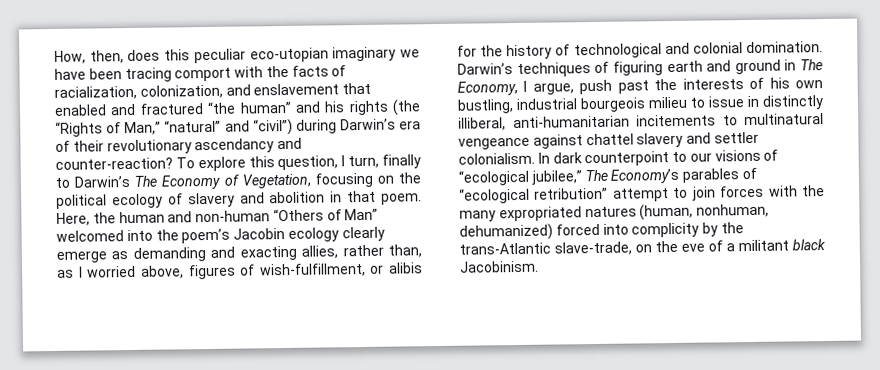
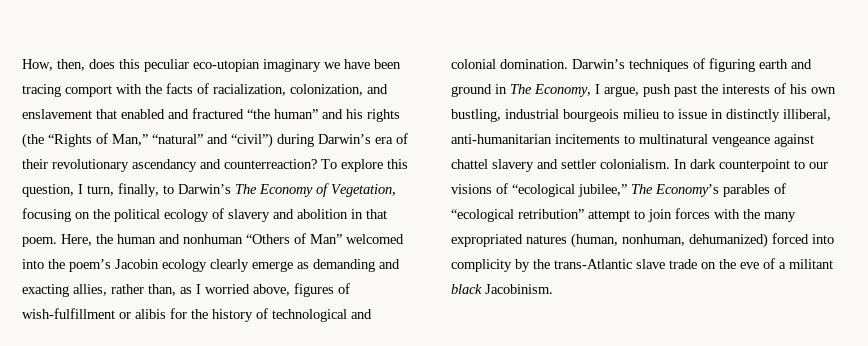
- How, then, does this peculiar eco-utopian imaginary we have been tracing comport with the facts of racialization, colonization, and enslavement that enabled and fractured “the human” and his rights (the “Rights of Man,” “natural” and “civil”) during Darwin’s era of their revolutionary ascendancy and counter-reaction?
+ How, then, does this peculiar eco-utopian imaginary we have been tracing comport with the facts of racialization, colonization, and enslavement that enabled and fractured “the human” and his rights (the “Rights of Man,” “natural” and “civil”) during Darwin’s era of their revolutionary ascendancy and counterreaction?
- To explore this question, I turn, finally to Darwin’s The Economy of Vegetation, focusing on the political ecology of slavery and abolition in that poem.
+ To explore this question, I turn, finally, to Darwin’s The Economy of Vegetation, focusing on the political ecology of slavery and abolition in that poem.
- Here, the human and non-human “Others of Man” welcomed into the poem’s Jacobin ecology clearly emerge as demanding and exacting allies, rather than, as I worried above, figures of wish-fulfillment, or alibis for the history of technological and colonial domination.
+ Here, the human and nonhuman “Others of Man” welcomed into the poem’s Jacobin ecology clearly emerge as demanding and exacting allies, rather than, as I worried above, figures of wish-fulfillment or alibis for the history of technological and colonial domination.
- In dark counterpoint to our visions of “ecological jubilee,” The Economy’s parables of “ecological retribution” attempt to join forces with the many expropriated natures (human, nonhuman, dehumanized) forced into complicity by the trans-Atlantic slave-trade, on the eve of a militant black Jacobinism.
+ In dark counterpoint to our visions of “ecological jubilee,” The Economy’s parables of “ecological retribution” attempt to join forces with the many expropriated natures (human, nonhuman, dehumanized) forced into complicity by the trans-Atlantic slave trade on the eve of a militant black Jacobinism.

